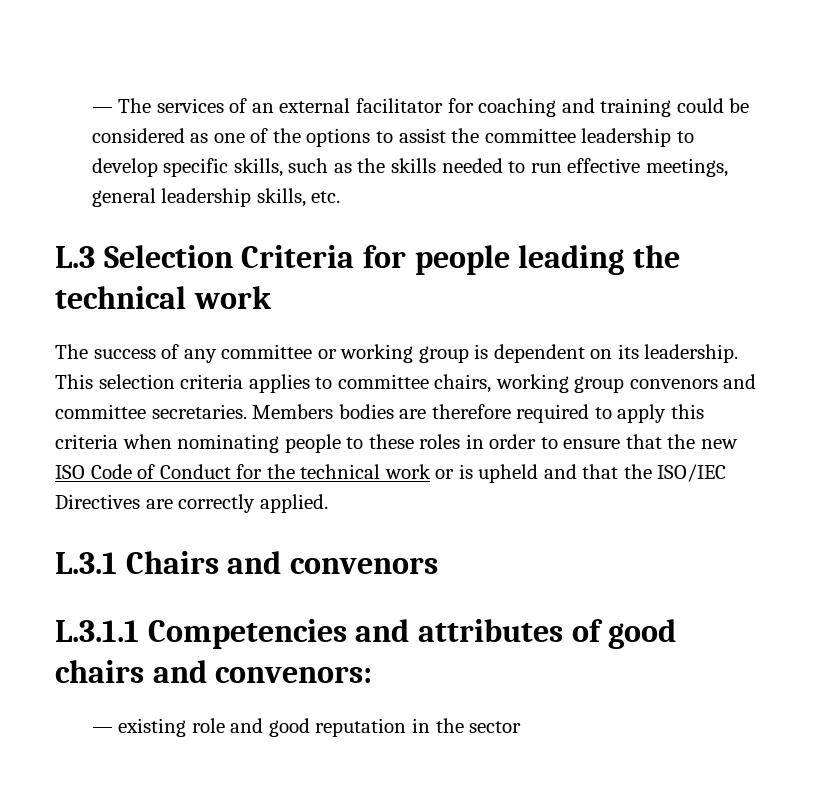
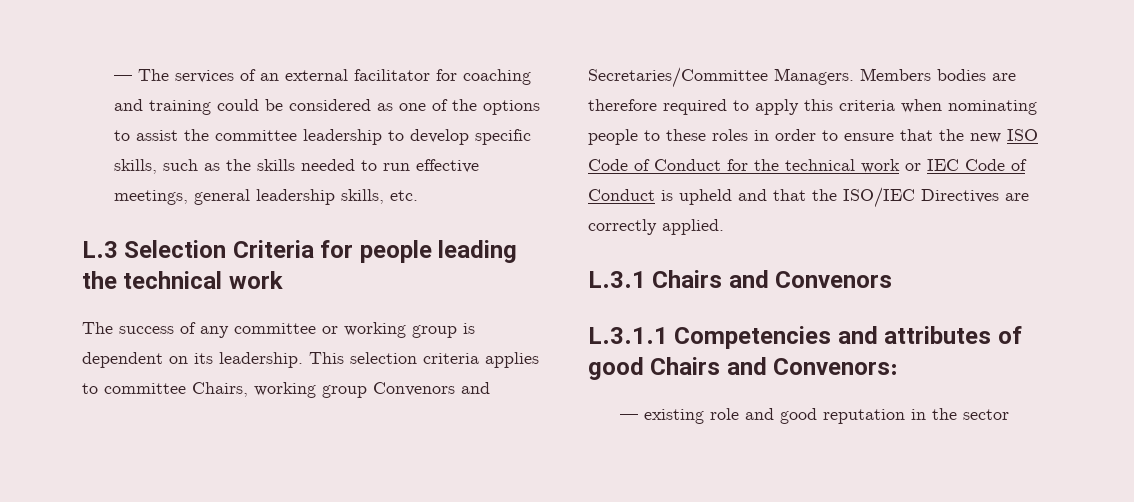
- This selection criteria applies to committee chairs, working group convenors and committee secretaries.
+ This selection criteria applies to committee Chairs, working group Convenors and Secretaries/Committee Managers.
- Members bodies are therefore required to apply this criteria when nominating people to these roles in order to ensure that the new ISO Code of Conduct for the technical work or is upheld and that the ISO/IEC Directives are correctly applied.
+ Members bodies are therefore required to apply this criteria when nominating people to these roles in order to ensure that the new ISO Code of Conduct for the technical work or IEC Code of Conduct is upheld and that the ISO/IEC Directives are correctly applied.
- L.3.1 Chairs and convenors
+ L.3.1 Chairs and Convenors
- L.3.1.1 Competencies and attributes of good chairs and convenors:
+ L.3.1.1 Competencies and attributes of good Chairs and Convenors:

